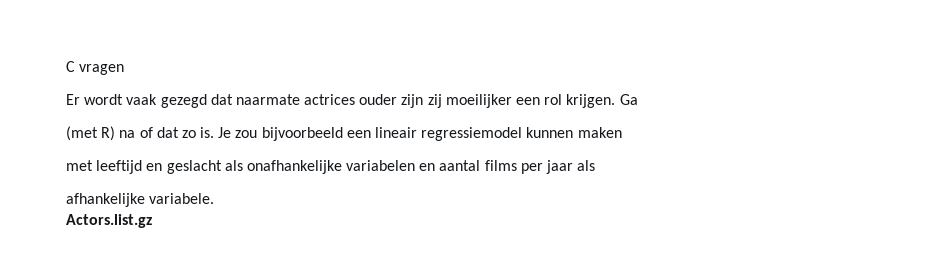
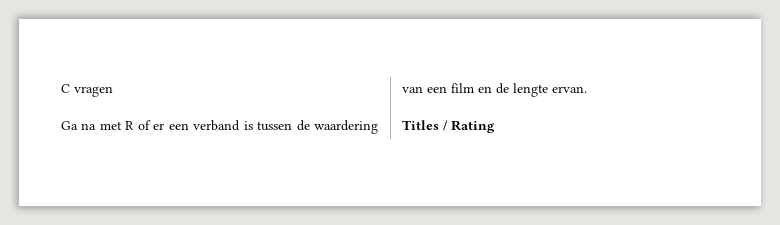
- Er wordt vaak gezegd dat naarmate actrices ouder zijn zij moeilijker een rol krijgen. Ga
- (met R) na of dat zo is. Je zou bijvoorbeeld een lineair regressiemodel kunnen maken
- met leeftijd en geslacht als onafhankelijke variabelen en aantal films per jaar als
- afhankelijke variabele.
- Actors.list.gz
+ Ga na met R of er een verband is tussen de waardering van een film en de lengte ervan.
+ Titles / Rating

